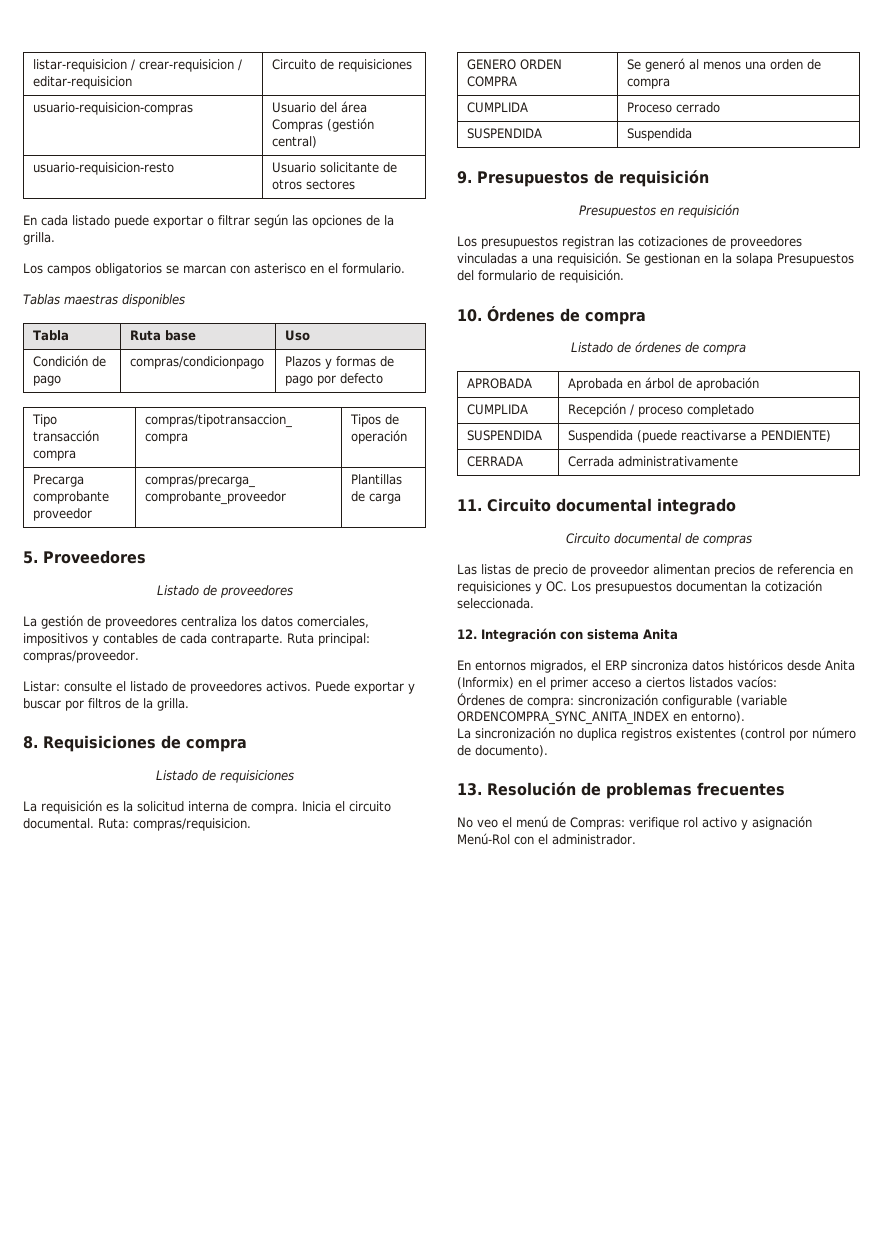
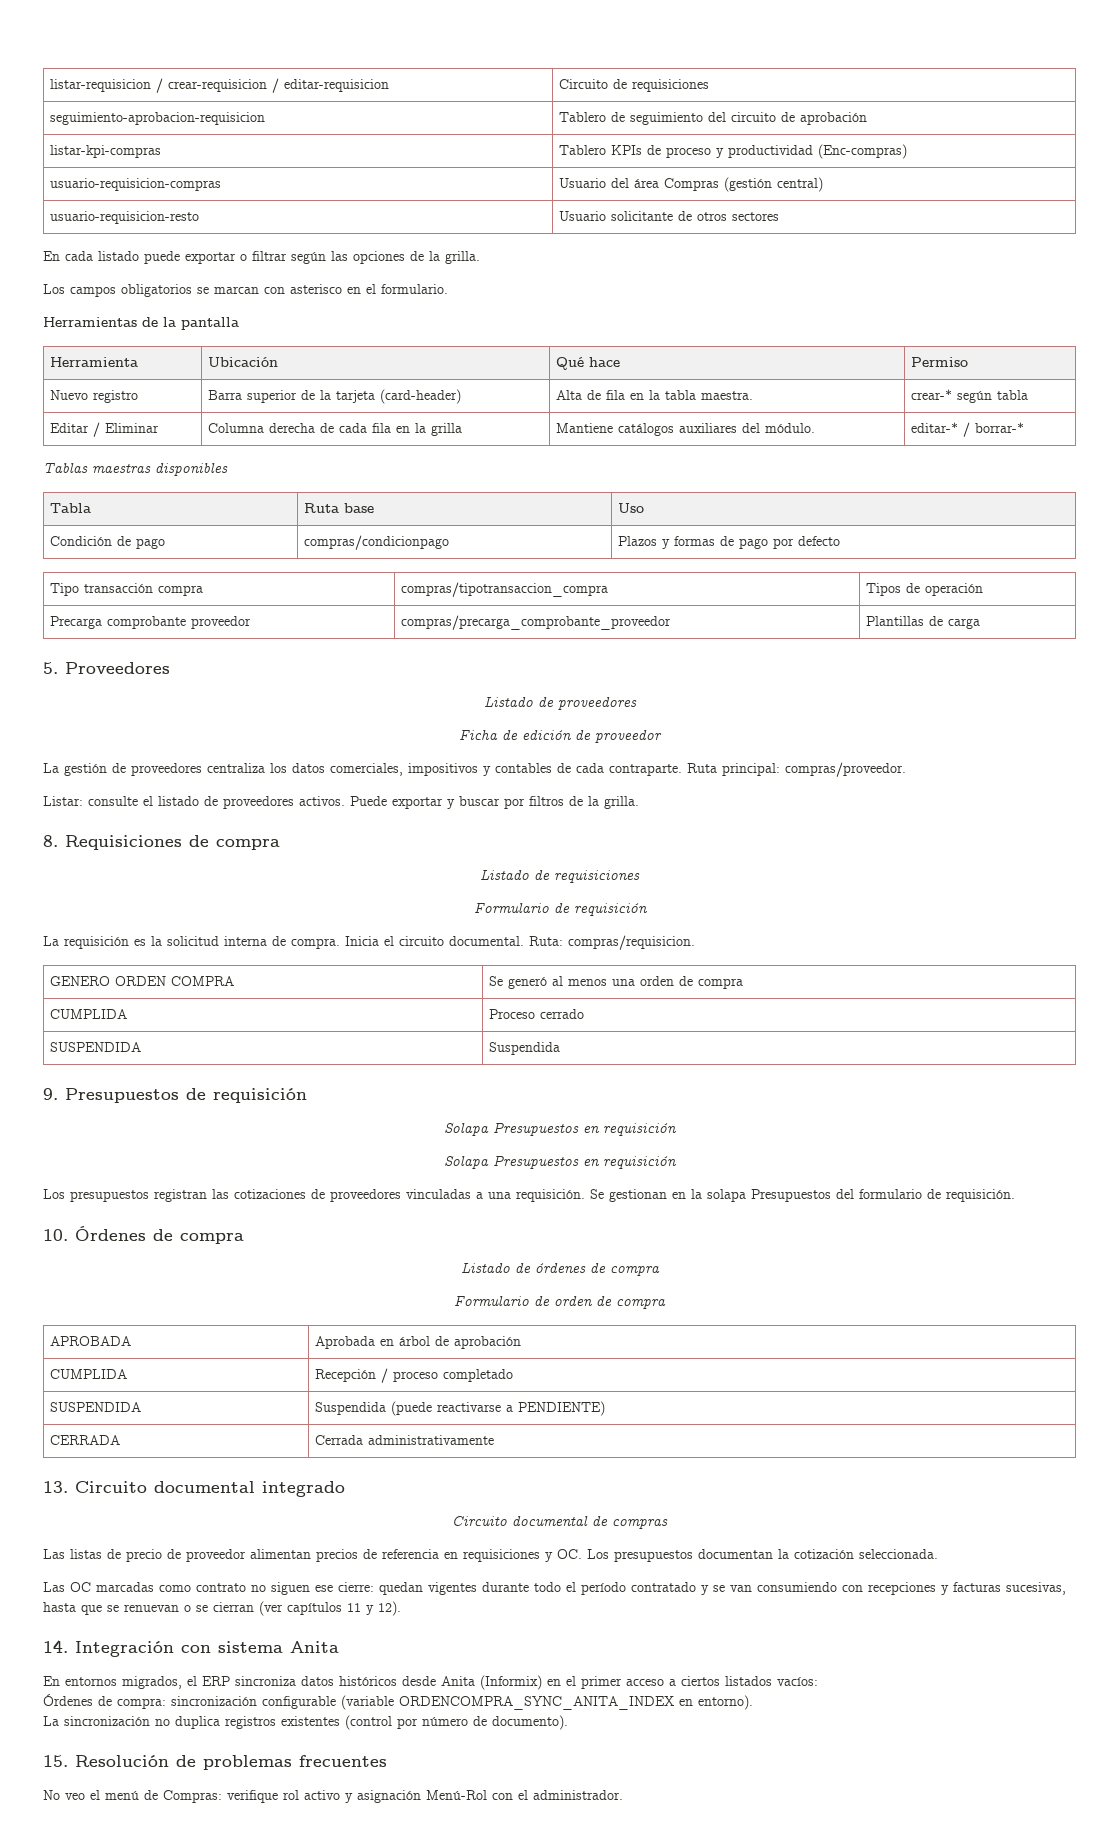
+ seguimiento-aprobacion-requisicion | Tablero de seguimiento del circuito de aprobación
+ listar-kpi-compras | Tablero KPIs de proceso y productividad (Enc-compras)
+ Herramientas de la pantalla
+ Herramienta | Ubicación | Qué hace | Permiso
+ Nuevo registro | Barra superior de la tarjeta (card-header) | Alta de fila en la tabla maestra. | crear-* según tabla
+ Editar / Eliminar | Columna derecha de cada fila en la grilla | Mantiene catálogos auxiliares del módulo. | editar-* / borrar-*
+ Ficha de edición de proveedor
+ Formulario de requisición
  9. Presupuestos de requisición
- Presupuestos en requisición
+ Solapa Presupuestos en requisición
+ Solapa Presupuestos en requisición
+ Formulario de orden de compra
- 11. Circuito documental integrado
+ 13. Circuito documental integrado
- 12. Integración con sistema Anita
+ Las OC marcadas como contrato no siguen ese cierre: quedan vigentes durante todo el período contratado y se van consumiendo con recepciones y facturas sucesivas, hasta que se renuevan o se cierran (ver capítulos 11 y 12).
+ 14. Integración con sistema Anita
- 13. Resolución de problemas frecuentes
+ 15. Resolución de problemas frecuentes

